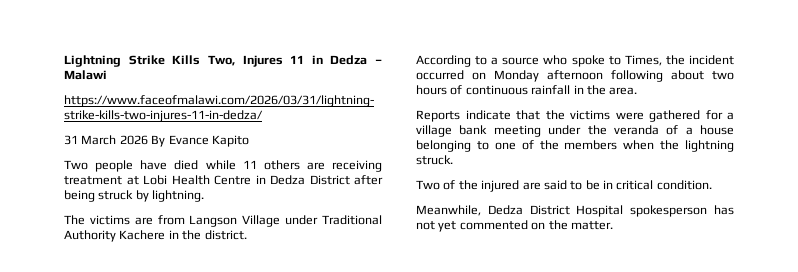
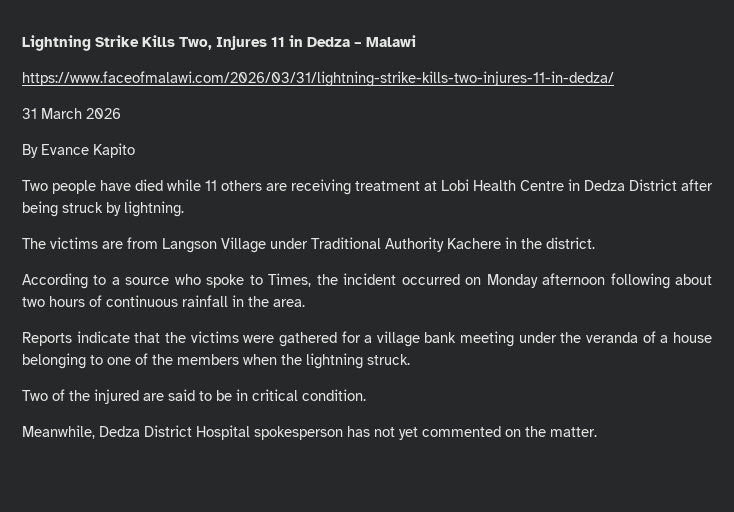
- 31 March 2026 By Evance Kapito
+ 31 March 2026
+ By Evance Kapito

